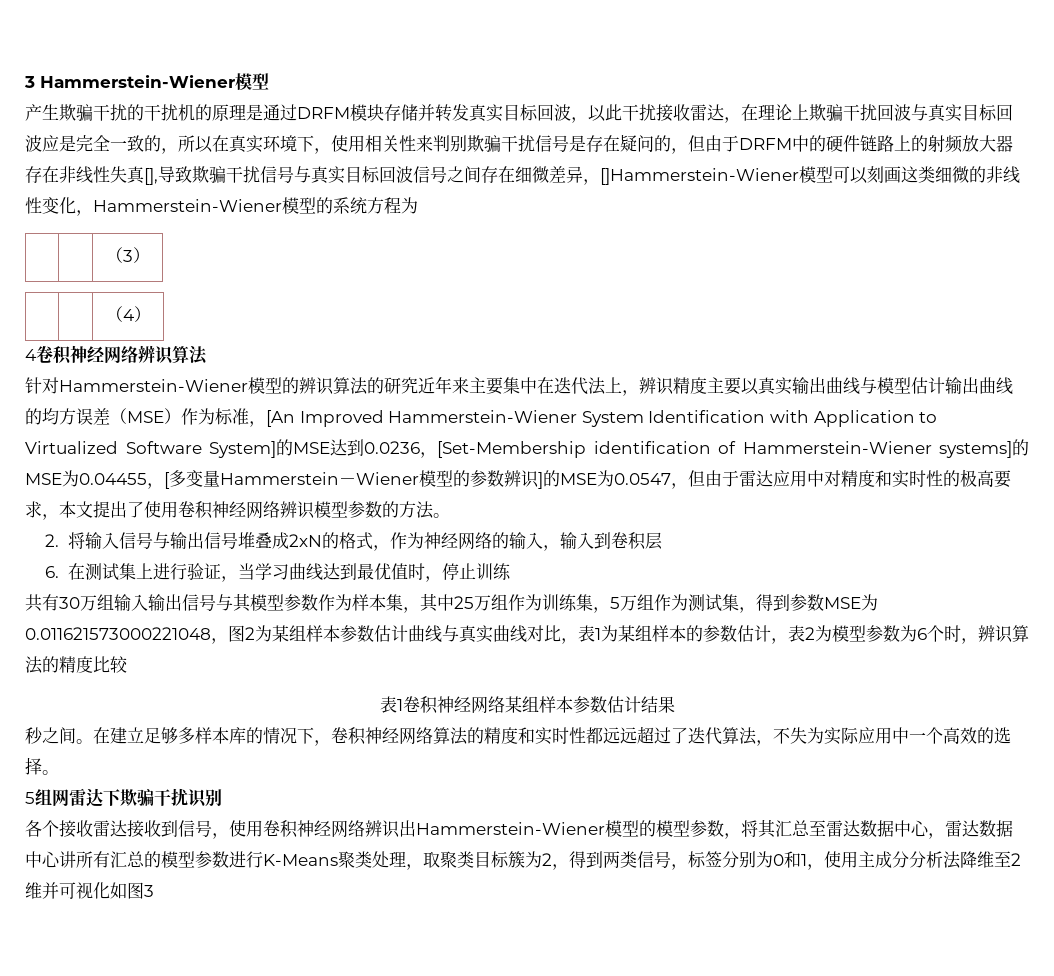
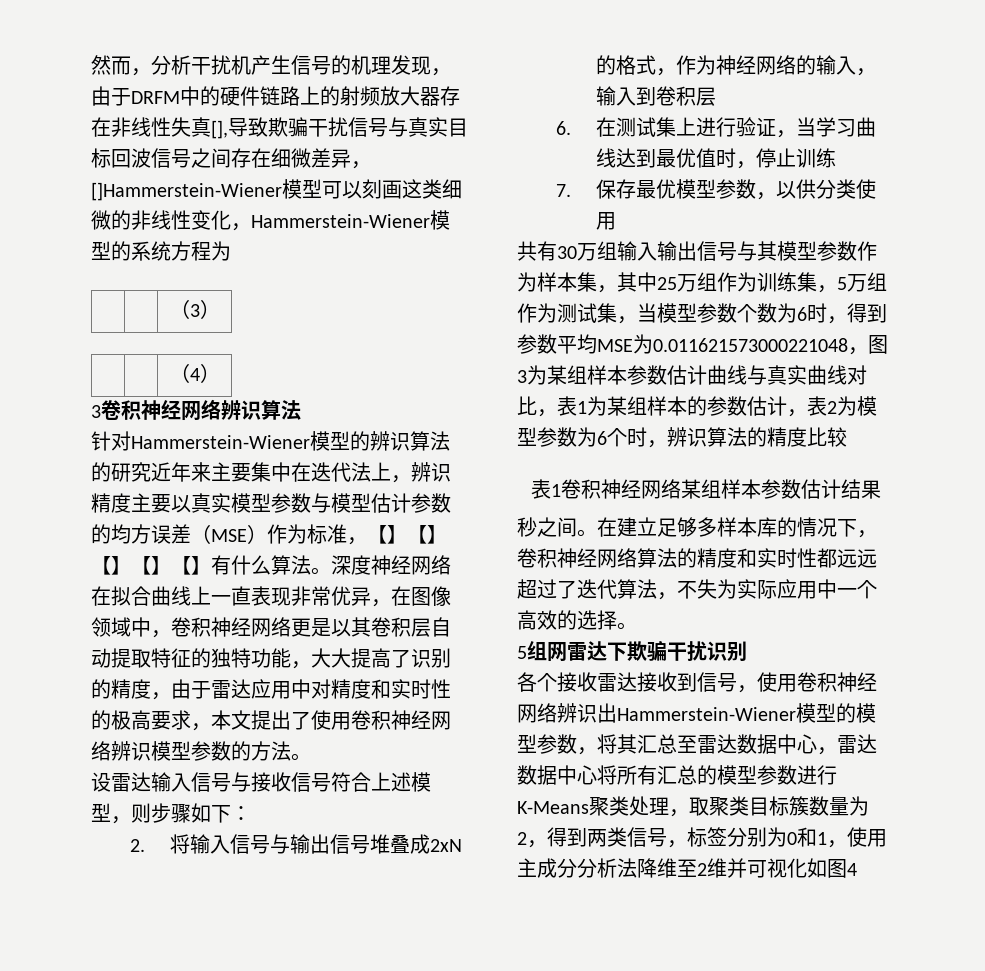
- 3 Hammerstein-Wiener模型
- 产生欺骗干扰的干扰机的原理是通过DRFM模块存储并转发真实目标回波，以此干扰接收雷达，在理论上欺骗干扰回波与真实目标回波应是完全一致的，所以在真实环境下，使用相关性来判别欺骗干扰信号是存在疑问的，但由于DRFM中的硬件链路上的射频放大器存在非线性失真[],导致欺骗干扰信号与真实目标回波信号之间存在细微差异，[]Hammerstein-Wiener模型可以刻画这类细微的非线性变化，Hammerstein-Wiener模型的系统方程为
+ 然而，分析干扰机产生信号的机理发现，由于DRFM中的硬件链路上的射频放大器存在非线性失真[],导致欺骗干扰信号与真实目标回波信号之间存在细微差异，[]Hammerstein-Wiener模型可以刻画这类细微的非线性变化，Hammerstein-Wiener模型的系统方程为
- 4卷积神经网络辨识算法
+ 3卷积神经网络辨识算法
- 针对Hammerstein-Wiener模型的辨识算法的研究近年来主要集中在迭代法上，辨识精度主要以真实输出曲线与模型估计输出曲线的均方误差（MSE）作为标准，[An Improved Hammerstein-Wiener System Identification with Application to Virtualized Software System]的MSE达到0.0236，[Set-Membership identification of Hammerstein-Wiener systems]的MSE为0.04455，[多变量Hammerstein－Wiener模型的参数辨识]的MSE为0.0547，但由于雷达应用中对精度和实时性的极高要求，本文提出了使用卷积神经网络辨识模型参数的方法。
+ 针对Hammerstein-Wiener模型的辨识算法的研究近年来主要集中在迭代法上，辨识精度主要以真实模型参数与模型估计参数的均方误差（MSE）作为标准，【】【】【】【】【】有什么算法。深度神经网络在拟合曲线上一直表现非常优异，在图像领域中，卷积神经网络更是以其卷积层自动提取特征的独特功能，大大提高了识别的精度，由于雷达应用中对精度和实时性的极高要求，本文提出了使用卷积神经网络辨识模型参数的方法。
+ 设雷达输入信号与接收信号符合上述模型，则步骤如下：
+ 7.保存最优模型参数，以供分类使用
- 共有30万组输入输出信号与其模型参数作为样本集，其中25万组作为训练集，5万组作为测试集，得到参数MSE为0.011621573000221048，图2为某组样本参数估计曲线与真实曲线对比，表1为某组样本的参数估计，表2为模型参数为6个时，辨识算法的精度比较
+ 共有30万组输入输出信号与其模型参数作为样本集，其中25万组作为训练集，5万组作为测试集，当模型参数个数为6时，得到参数平均MSE为0.011621573000221048，图3为某组样本参数估计曲线与真实曲线对比，表1为某组样本的参数估计，表2为模型参数为6个时，辨识算法的精度比较
- 各个接收雷达接收到信号，使用卷积神经网络辨识出Hammerstein-Wiener模型的模型参数，将其汇总至雷达数据中心，雷达数据中心讲所有汇总的模型参数进行K-Means聚类处理，取聚类目标簇为2，得到两类信号，标签分别为0和1，使用主成分分析法降维至2维并可视化如图3
+ 各个接收雷达接收到信号，使用卷积神经网络辨识出Hammerstein-Wiener模型的模型参数，将其汇总至雷达数据中心，雷达数据中心将所有汇总的模型参数进行K-Means聚类处理，取聚类目标簇数量为2，得到两类信号，标签分别为0和1，使用主成分分析法降维至2维并可视化如图4

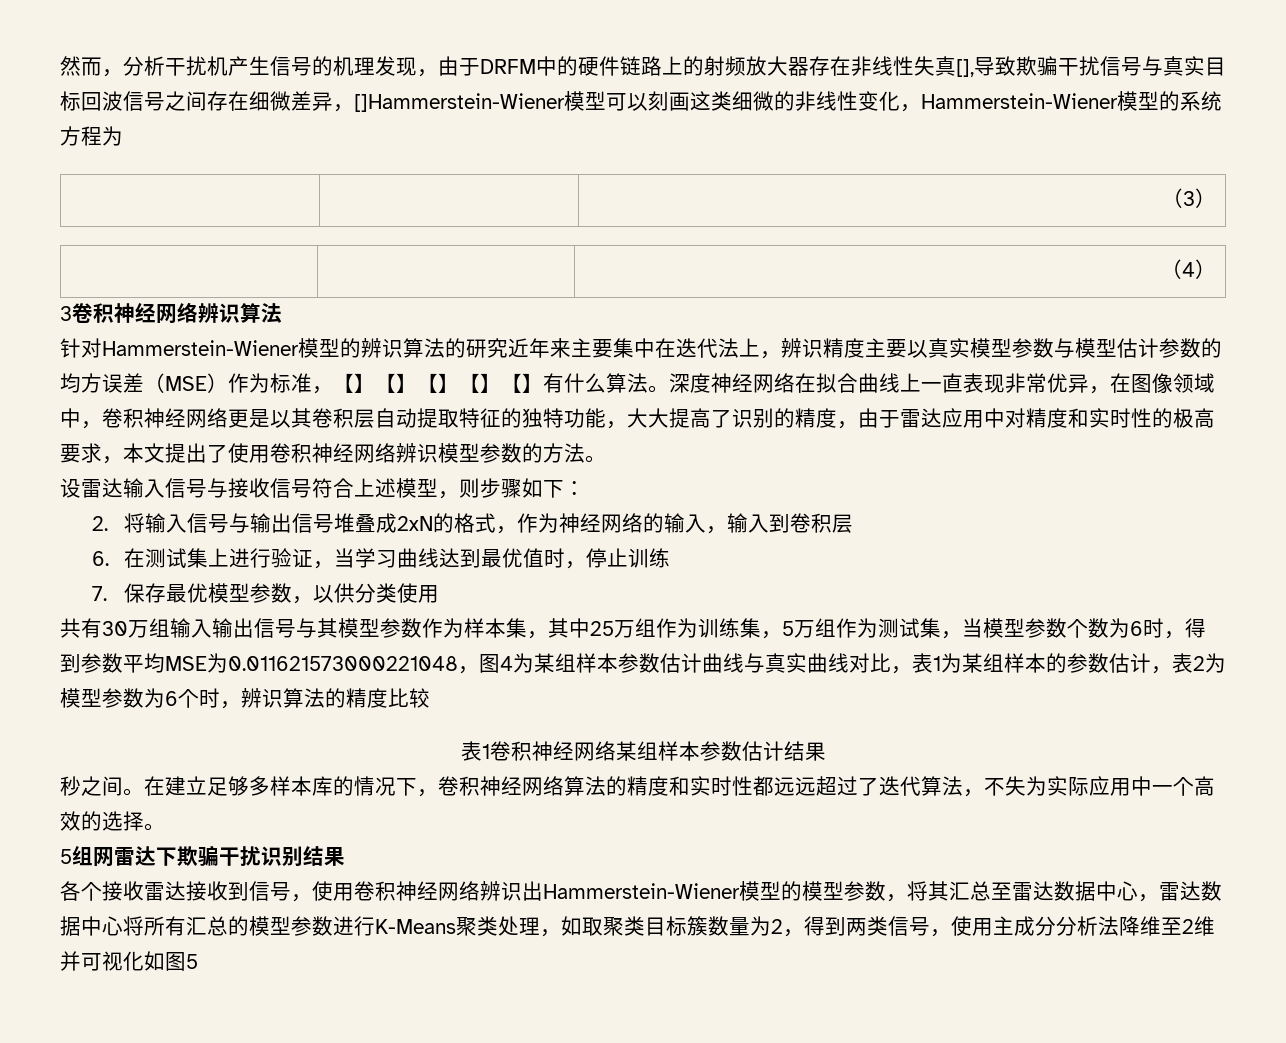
- 共有30万组输入输出信号与其模型参数作为样本集，其中25万组作为训练集，5万组作为测试集，当模型参数个数为6时，得到参数平均MSE为0.011621573000221048，图3为某组样本参数估计曲线与真实曲线对比，表1为某组样本的参数估计，表2为模型参数为6个时，辨识算法的精度比较
+ 共有30万组输入输出信号与其模型参数作为样本集，其中25万组作为训练集，5万组作为测试集，当模型参数个数为6时，得到参数平均MSE为0.011621573000221048，图4为某组样本参数估计曲线与真实曲线对比，表1为某组样本的参数估计，表2为模型参数为6个时，辨识算法的精度比较
- 5组网雷达下欺骗干扰识别
+ 5组网雷达下欺骗干扰识别结果
- 各个接收雷达接收到信号，使用卷积神经网络辨识出Hammerstein-Wiener模型的模型参数，将其汇总至雷达数据中心，雷达数据中心将所有汇总的模型参数进行K-Means聚类处理，取聚类目标簇数量为2，得到两类信号，标签分别为0和1，使用主成分分析法降维至2维并可视化如图4
+ 各个接收雷达接收到信号，使用卷积神经网络辨识出Hammerstein-Wiener模型的模型参数，将其汇总至雷达数据中心，雷达数据中心将所有汇总的模型参数进行K-Means聚类处理，如取聚类目标簇数量为2，得到两类信号，使用主成分分析法降维至2维并可视化如图5

